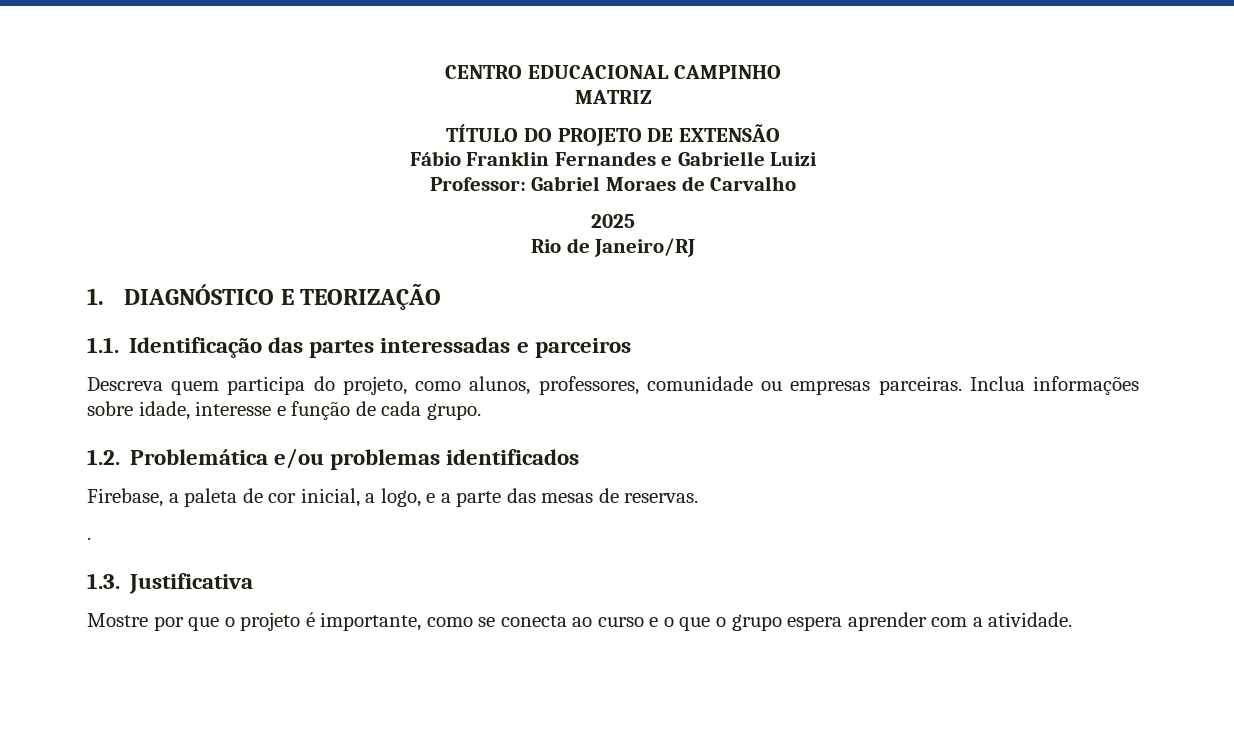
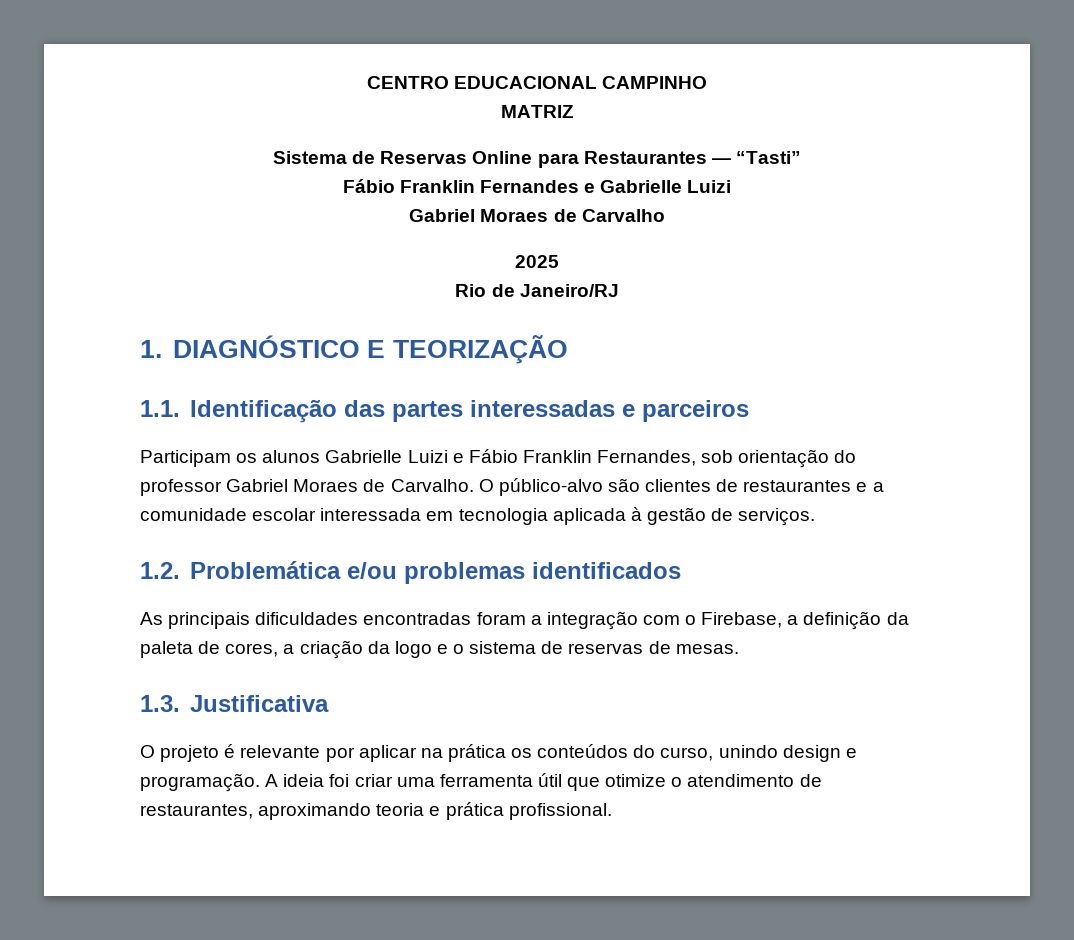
- TÍTULO DO PROJETO DE EXTENSÃO
+ Sistema de Reservas Online para Restaurantes — “Tasti”
- Professor: Gabriel Moraes de Carvalho
+ Gabriel Moraes de Carvalho
- Descreva quem participa do projeto, como alunos, professores, comunidade ou empresas parceiras. Inclua informações sobre idade, interesse e função de cada grupo.
+ Participam os alunos Gabrielle Luizi e Fábio Franklin Fernandes, sob orientação do professor Gabriel Moraes de Carvalho. O público-alvo são clientes de restaurantes e a comunidade escolar interessada em tecnologia aplicada à gestão de serviços.
- Firebase, a paleta de cor inicial, a logo, e a parte das mesas de reservas.
- .
+ As principais dificuldades encontradas foram a integração com o Firebase, a definição da paleta de cores, a criação da logo e o sistema de reservas de mesas.
  1.3. Justificativa
- Mostre por que o projeto é importante, como se conecta ao curso e o que o grupo espera aprender com a atividade.
+ O projeto é relevante por aplicar na prática os conteúdos do curso, unindo design e programação. A ideia foi criar uma ferramenta útil que otimize o atendimento de restaurantes, aproximando teoria e prática profissional.

